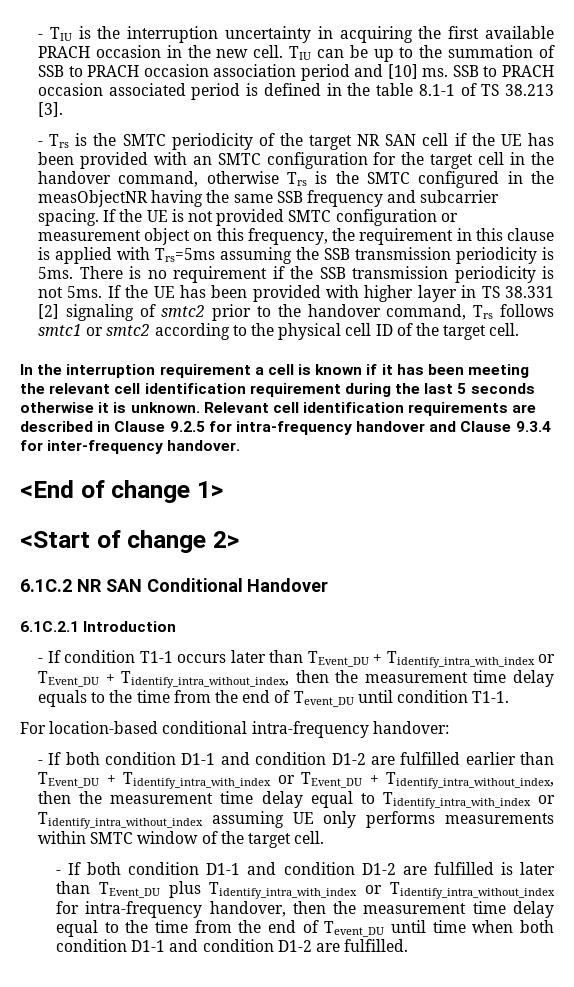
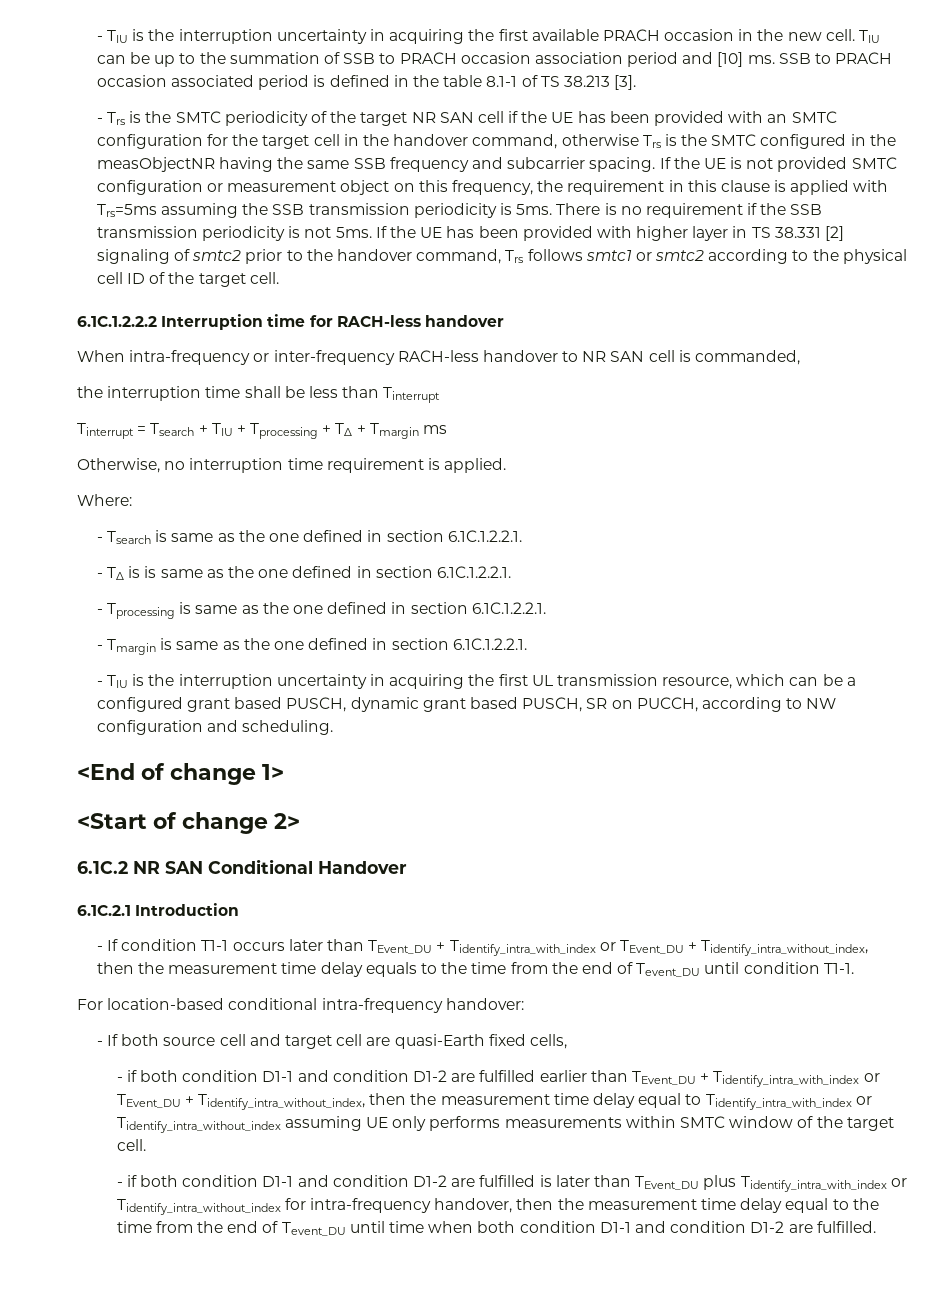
- In the interruption requirement a cell is known if it has been meeting the relevant cell identification requirement during the last 5 seconds otherwise it is unknown. Relevant cell identification requirements are described in Clause 9.2.5 for intra-frequency handover and Clause 9.3.4 for inter-frequency handover.
+ 6.1C.1.2.2.2 Interruption time for RACH-less handover
+ When intra-frequency or inter-frequency RACH-less handover to NR SAN cell is commanded,
+ the interruption time shall be less than Tinterrupt
+ Tinterrupt = Tsearch + TIU + Tprocessing + T∆ + Tmargin ms
+ Otherwise, no interruption time requirement is applied.
+ Where:
+ - Tsearch is same as the one defined in section 6.1C.1.2.2.1.
+ - T∆ is is same as the one defined in section 6.1C.1.2.2.1.
+ - Tprocessing is same as the one defined in section 6.1C.1.2.2.1.
+ - Tmargin is same as the one defined in section 6.1C.1.2.2.1.
+ - TIU is the interruption uncertainty in acquiring the first UL transmission resource, which can be a configured grant based PUSCH, dynamic grant based PUSCH, SR on PUCCH, according to NW configuration and scheduling.
- - If both condition D1-1 and condition D1-2 are fulfilled earlier than TEvent_DU + Tidentify_intra_with_index or TEvent_DU + Tidentify_intra_without_index, then the measurement time delay equal to Tidentify_intra_with_index or Tidentify_intra_without_index assuming UE only performs measurements within SMTC window of the target cell.
+ - If both source cell and target cell are quasi-Earth fixed cells,
+ - if both condition D1-1 and condition D1-2 are fulfilled earlier than TEvent_DU + Tidentify_intra_with_index or TEvent_DU + Tidentify_intra_without_index, then the measurement time delay equal to Tidentify_intra_with_index or Tidentify_intra_without_index assuming UE only performs measurements within SMTC window of the target cell.
- - If both condition D1-1 and condition D1-2 are fulfilled is later than TEvent_DU plus Tidentify_intra_with_index or Tidentify_intra_without_index for intra-frequency handover, then the measurement time delay equal to the time from the end of Tevent_DU until time when both condition D1-1 and condition D1-2 are fulfilled.
+ - if both condition D1-1 and condition D1-2 are fulfilled is later than TEvent_DU plus Tidentify_intra_with_index or Tidentify_intra_without_index for intra-frequency handover, then the measurement time delay equal to the time from the end of Tevent_DU until time when both condition D1-1 and condition D1-2 are fulfilled.

